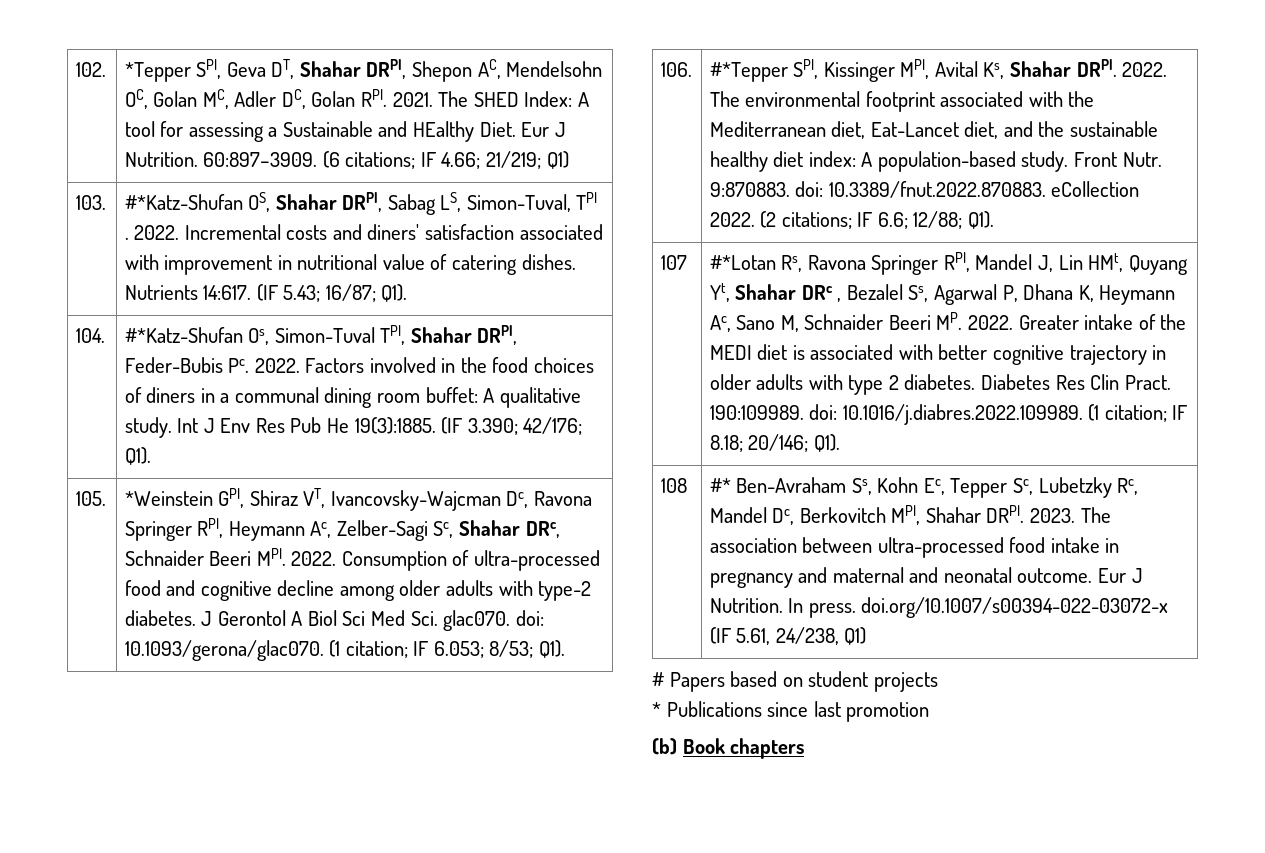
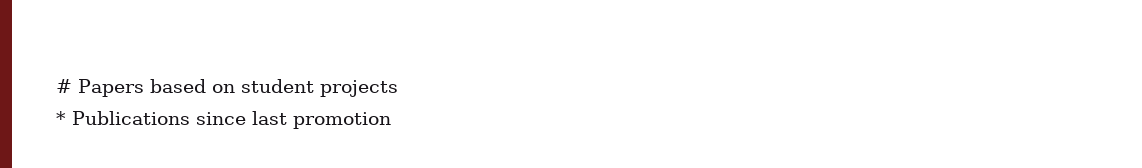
- 102. | *Tepper SPI, Geva DT, Shahar DRPI, Shepon AC, Mendelsohn OC, Golan MC, Adler DC, Golan RPI. 2021. The SHED Index: A tool for assessing a Sustainable and HEalthy Diet. Eur J Nutrition. 60:897–3909. (6 citations; IF 4.66; 21/219; Q1)
- 103. | #*Katz-Shufan OS, Shahar DRPI, Sabag LS, Simon-Tuval, TPI . 2022. Incremental costs and diners' satisfaction associated with improvement in nutritional value of catering dishes. Nutrients 14:617. (IF 5.43; 16/87; Q1).
- 104. | #*Katz-Shufan Os, Simon-Tuval TPI, Shahar DRPI, Feder-Bubis Pc. 2022. Factors involved in the food choices of diners in a communal dining room buffet: A qualitative study. Int J Env Res Pub He 19(3):1885. (IF 3.390; 42/176; Q1).
- 105. | *Weinstein GPI, Shiraz VT, Ivancovsky-Wajcman Dc, Ravona Springer RPI, Heymann Ac, Zelber-Sagi Sc, Shahar DRc, Schnaider Beeri MPI. 2022. Consumption of ultra-processed food and cognitive decline among older adults with type-2 diabetes. J Gerontol A Biol Sci Med Sci. glac070. doi: 10.1093/gerona/glac070. (1 citation; IF 6.053; 8/53; Q1).
- 106. | #*Tepper SPI, Kissinger MPI, Avital Ks, Shahar DRPI. 2022. The environmental footprint associated with the Mediterranean diet, Eat-Lancet diet, and the sustainable healthy diet index: A population-based study. Front Nutr. 9:870883. doi: 10.3389/fnut.2022.870883. eCollection 2022. (2 citations; IF 6.6; 12/88; Q1).
- 107 | #*Lotan Rs, Ravona Springer RPI, Mandel J, Lin HMt, Quyang Yt, Shahar DRc , Bezalel Ss, Agarwal P, Dhana K, Heymann Ac, Sano M, Schnaider Beeri MP. 2022. Greater intake of the MEDI diet is associated with better cognitive trajectory in older adults with type 2 diabetes. Diabetes Res Clin Pract. 190:109989. doi: 10.1016/j.diabres.2022.109989. (1 citation; IF 8.18; 20/146; Q1).
- 108 | #* Ben-Avraham Ss, Kohn Ec, Tepper Sc, Lubetzky Rc, Mandel Dc, Berkovitch MPI, Shahar DRPI. 2023. The association between ultra-processed food intake in pregnancy and maternal and neonatal outcome. Eur J Nutrition. In press. doi.org/10.1007/s00394-022-03072-x (IF 5.61, 24/238, Q1)
- (b) Book chapters

